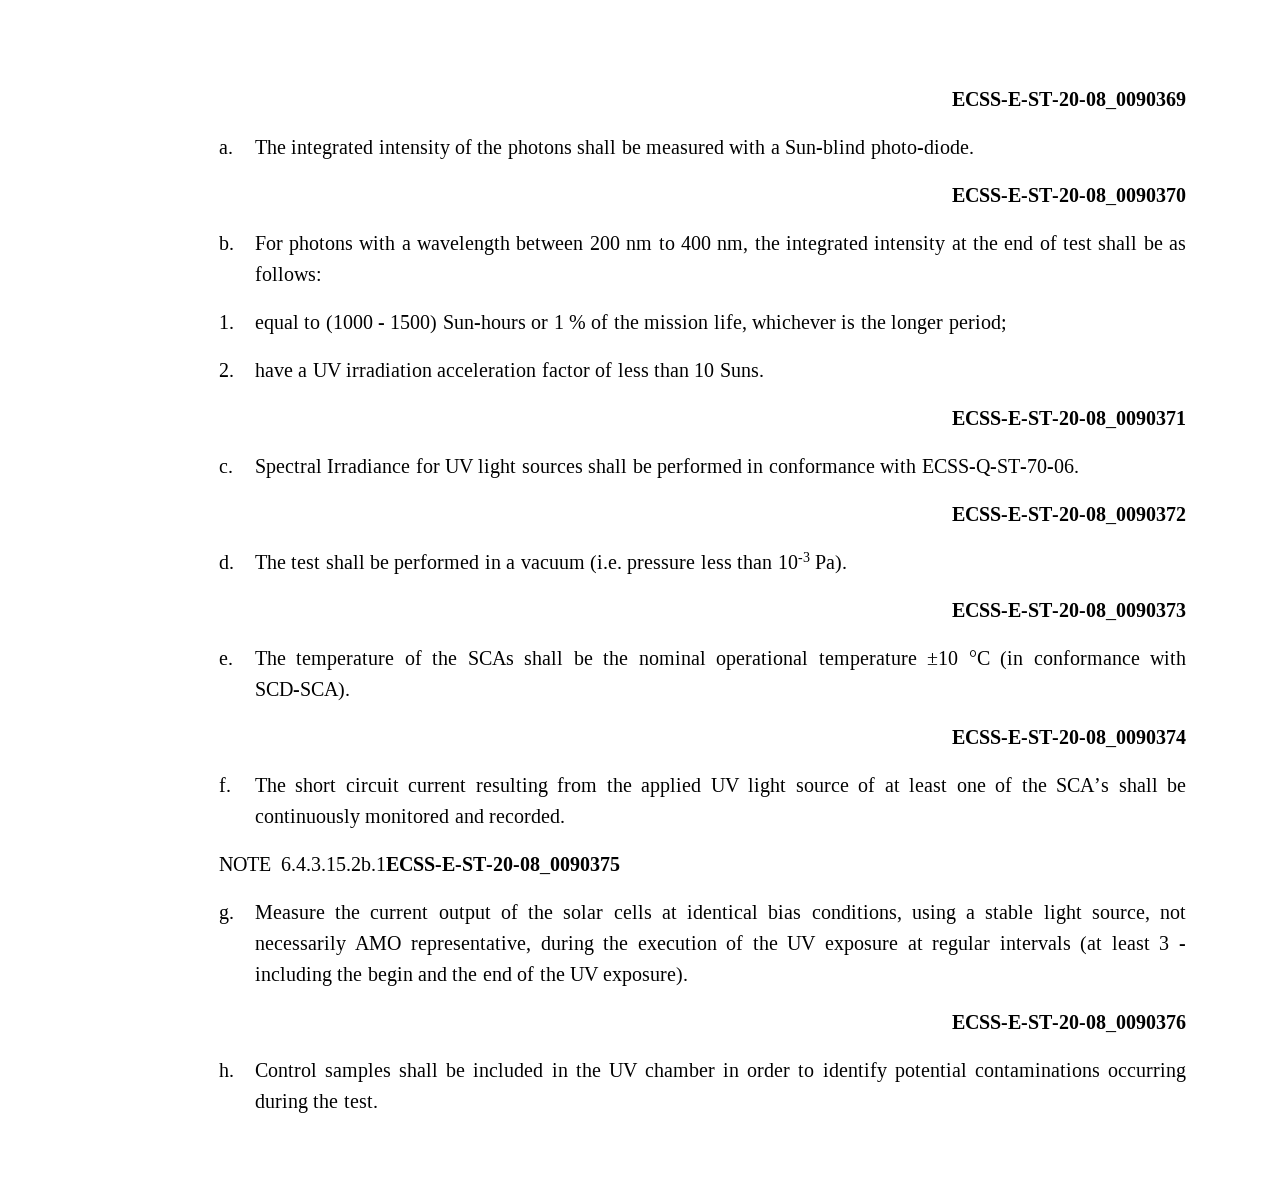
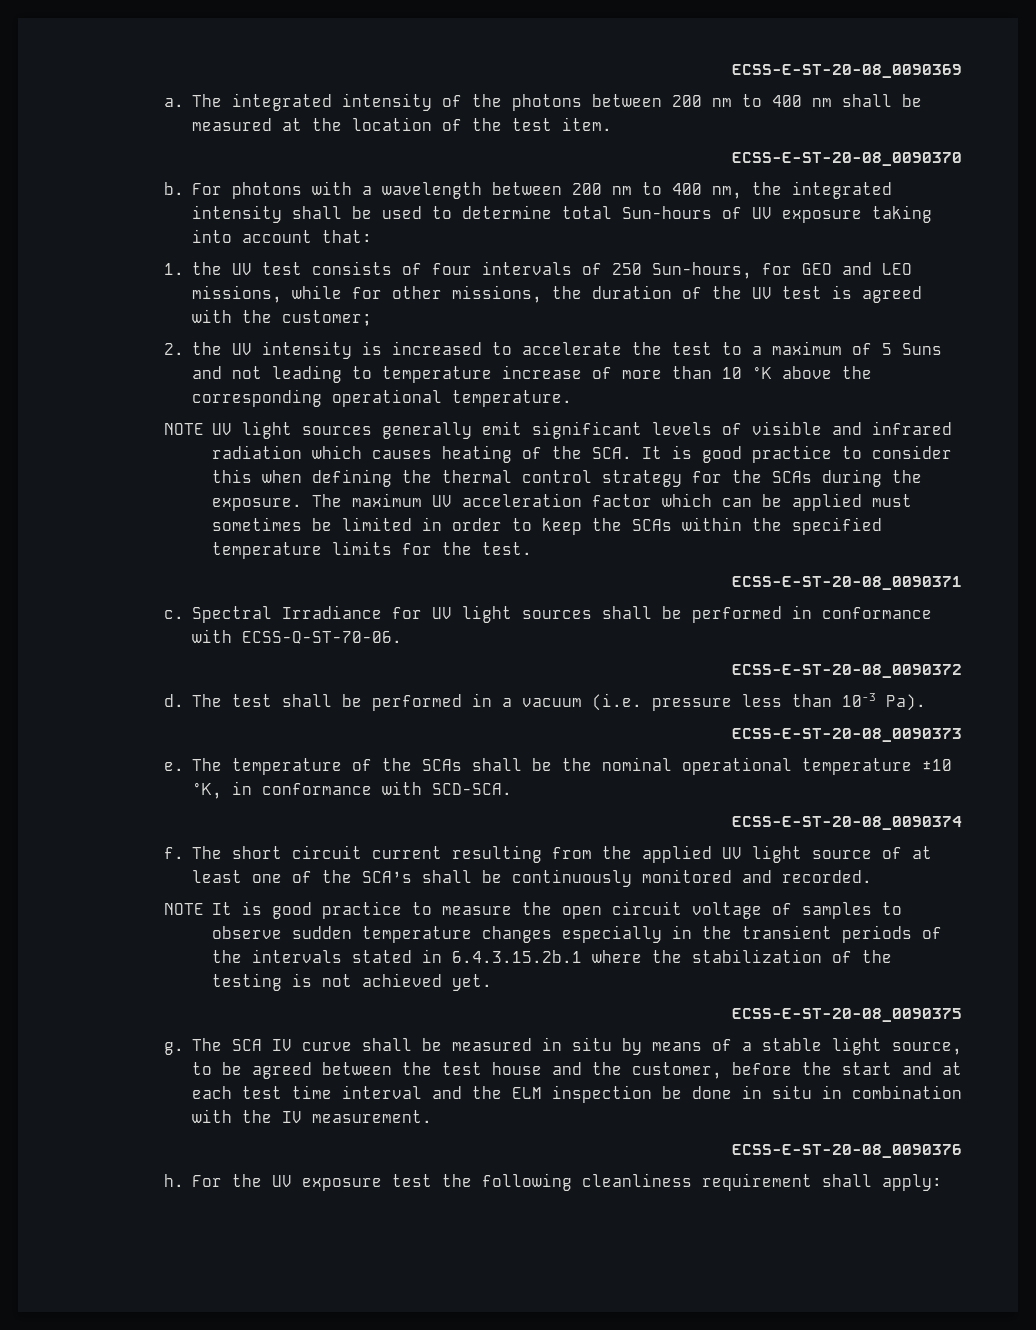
- The integrated intensity of the photons shall be measured with a Sun-blind photo-diode.
+ The integrated intensity of the photons between 200 nm to 400 nm shall be measured at the location of the test item.
- For photons with a wavelength between 200 nm to 400 nm, the integrated intensity at the end of test shall be as follows:
- 1. equal to (1000 - 1500) Sun-hours or 1 % of the mission life, whichever is the longer period;
- 2. have a UV irradiation acceleration factor of less than 10 Suns.
+ For photons with a wavelength between 200 nm to 400 nm, the integrated intensity shall be used to determine total Sun-hours of UV exposure taking into account that:
+ 1. the UV test consists of four intervals of 250 Sun-hours, for GEO and LEO missions, while for other missions, the duration of the UV test is agreed with the customer;
+ 2. the UV intensity is increased to accelerate the test to a maximum of 5 Suns and not leading to temperature increase of more than 10 °K above the corresponding operational temperature.
+ NOTE UV light sources generally emit significant levels of visible and infrared radiation which causes heating of the SCA. It is good practice to consider this when defining the thermal control strategy for the SCAs during the exposure. The maximum UV acceleration factor which can be applied must sometimes be limited in order to keep the SCAs within the specified temperature limits for the test.
- The temperature of the SCAs shall be the nominal operational temperature ±10 °C (in conformance with SCD-SCA).
+ The temperature of the SCAs shall be the nominal operational temperature ±10 °K, in conformance with SCD-SCA.
- NOTE 6.4.3.15.2b.1ECSS-E-ST-20-08_0090375
- g. Measure the current output of the solar cells at identical bias conditions, using a stable light source, not necessarily AMO representative, during the execution of the UV exposure at regular intervals (at least 3 - including the begin and the end of the UV exposure).
+ NOTE It is good practice to measure the open circuit voltage of samples to observe sudden temperature changes especially in the transient periods of the intervals stated in 6.4.3.15.2b.1 where the stabilization of the testing is not achieved yet.
+ ECSS-E-ST-20-08_0090375
+ g. The SCA IV curve shall be measured in situ by means of a stable light source, to be agreed between the test house and the customer, before the start and at each test time interval and the ELM inspection be done in situ in combination with the IV measurement.
  ECSS-E-ST-20-08_0090376
- h. Control samples shall be included in the UV chamber in order to identify potential contaminations occurring during the test.
+ h. For the UV exposure test the following cleanliness requirement shall apply:

